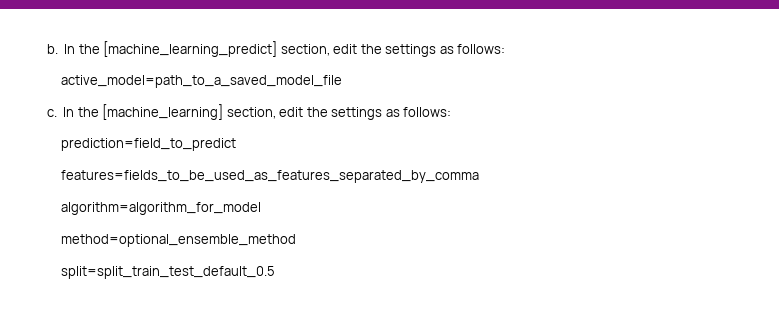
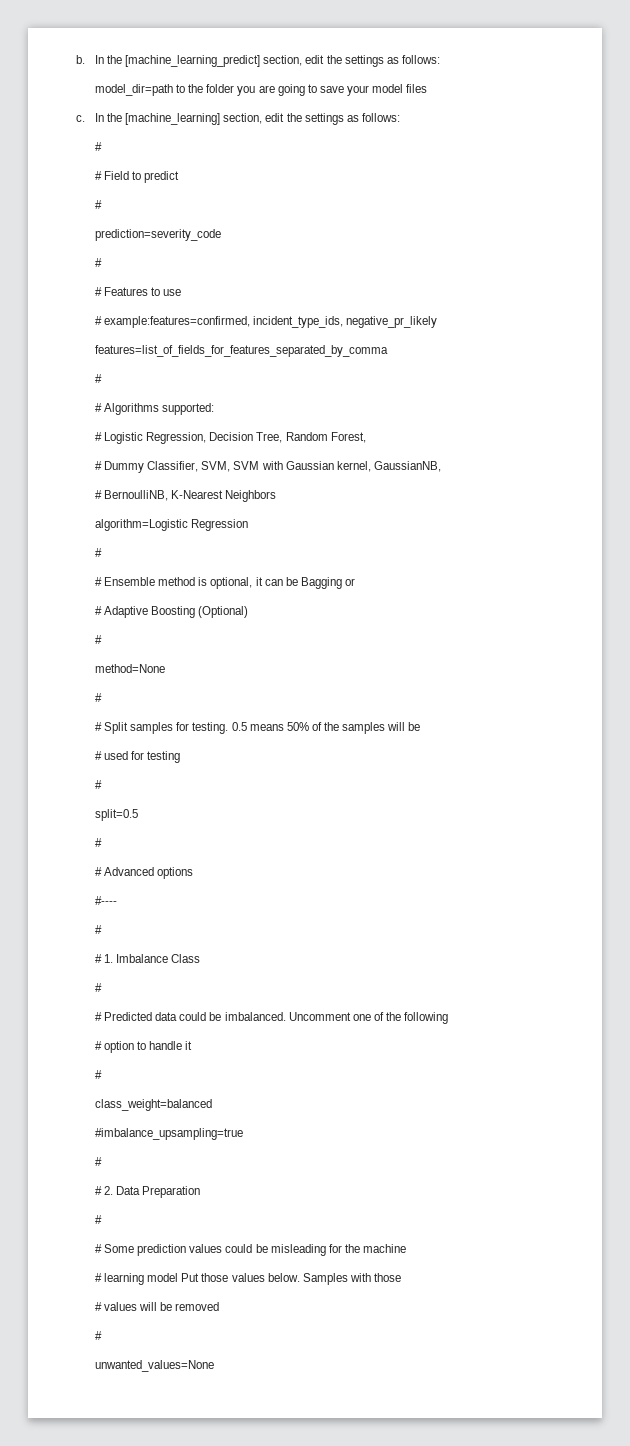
- active_model=path_to_a_saved_model_file
+ model_dir=path to the folder you are going to save your model files
  In the [machine_learning] section, edit the settings as follows:
- prediction=field_to_predict
- features=fields_to_be_used_as_features_separated_by_comma
- algorithm=algorithm_for_model
- method=optional_ensemble_method
- split=split_train_test_default_0.5
+ #
+ # Field to predict
+ #
+ prediction=severity_code
+ #
+ # Features to use
+ # example:features=confirmed, incident_type_ids, negative_pr_likely
+ features=list_of_fields_for_features_separated_by_comma
+ #
+ # Algorithms supported:
+ # Logistic Regression, Decision Tree, Random Forest,
+ # Dummy Classifier, SVM, SVM with Gaussian kernel, GaussianNB,
+ # BernoulliNB, K-Nearest Neighbors
+ algorithm=Logistic Regression
+ #
+ # Ensemble method is optional, it can be Bagging or
+ # Adaptive Boosting (Optional)
+ #
+ method=None
+ #
+ # Split samples for testing. 0.5 means 50% of the samples will be
+ # used for testing
+ #
+ split=0.5
+ #
+ # Advanced options
+ #----
+ #
+ # 1. Imbalance Class
+ #
+ # Predicted data could be imbalanced. Uncomment one of the following
+ # option to handle it
+ #
+ class_weight=balanced
+ #imbalance_upsampling=true
+ #
+ # 2. Data Preparation
+ #
+ # Some prediction values could be misleading for the machine
+ # learning model Put those values below. Samples with those
+ # values will be removed
+ #
+ unwanted_values=None

